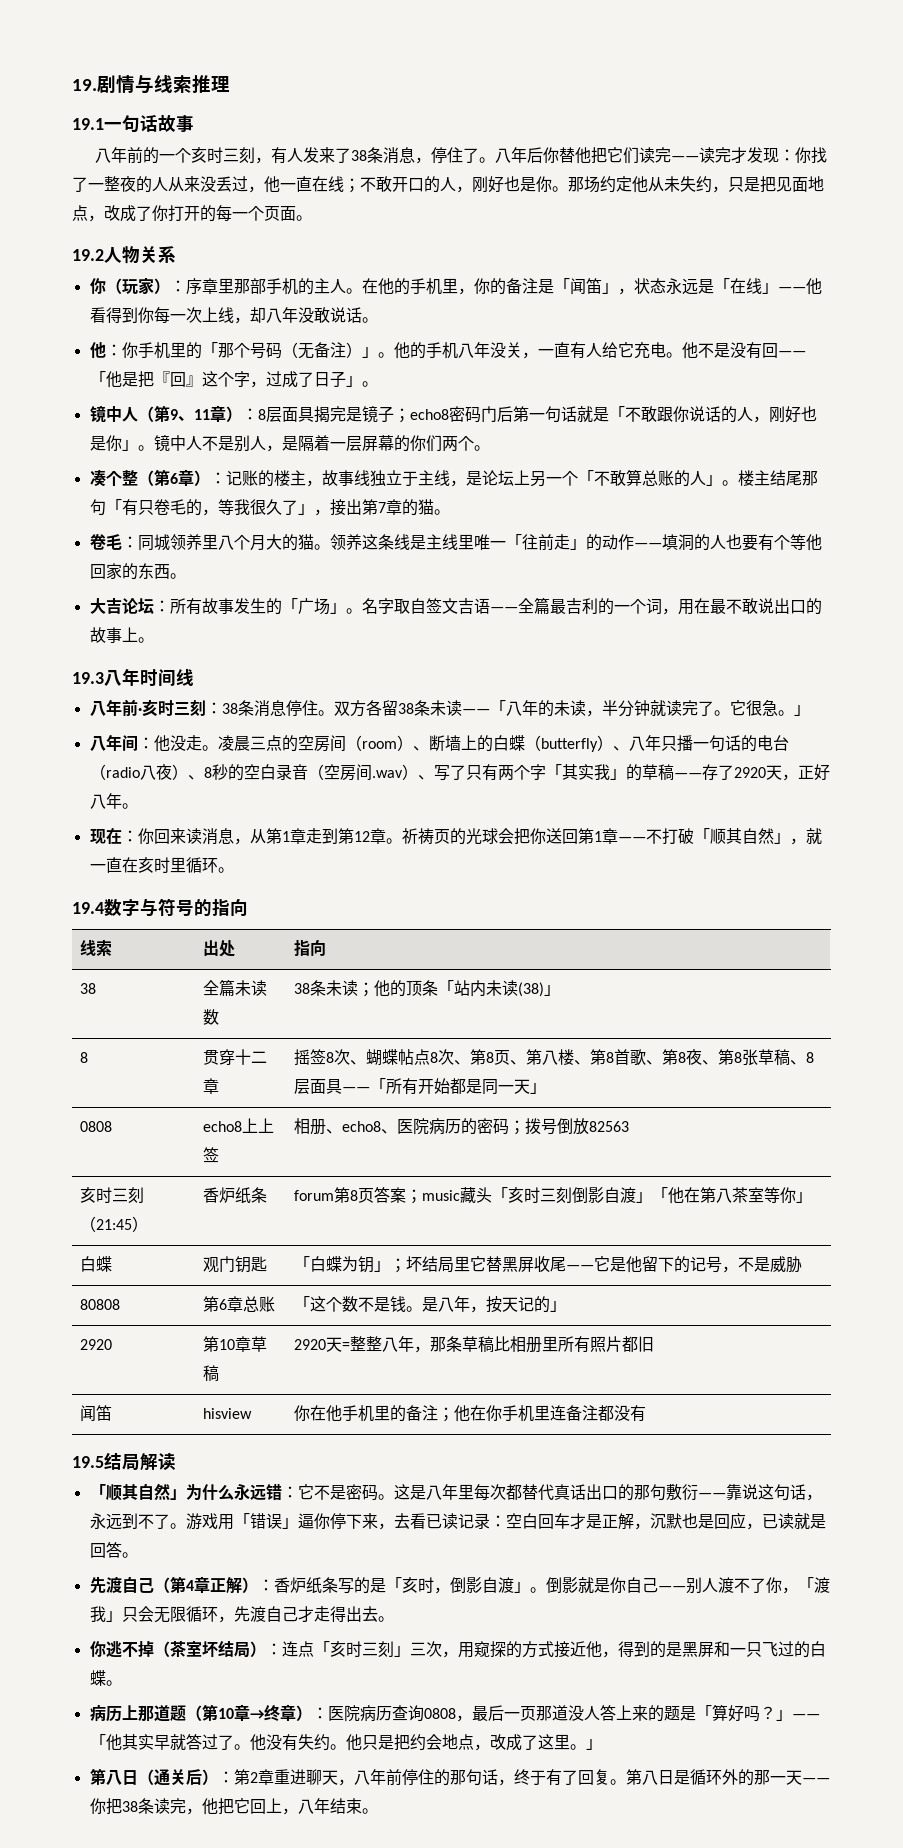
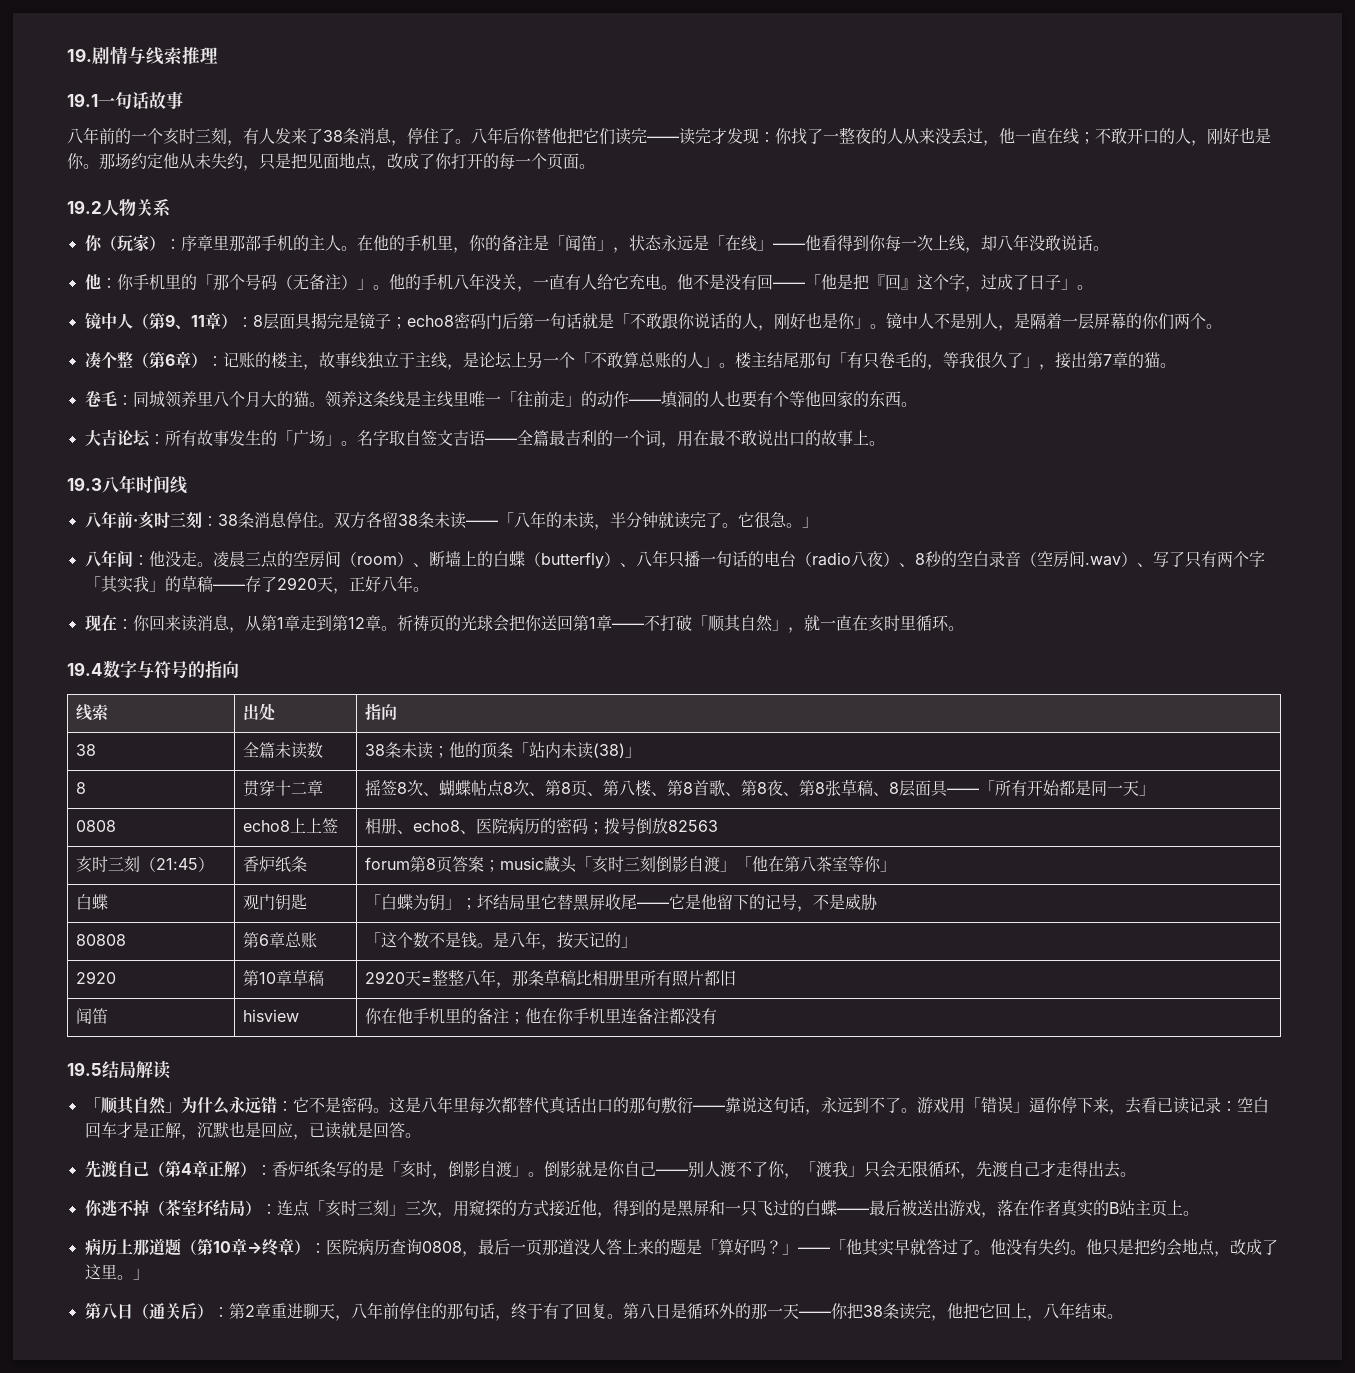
- 你逃不掉（茶室坏结局）：连点「亥时三刻」三次，用窥探的方式接近他，得到的是黑屏和一只飞过的白蝶。
+ 你逃不掉（茶室坏结局）：连点「亥时三刻」三次，用窥探的方式接近他，得到的是黑屏和一只飞过的白蝶——最后被送出游戏，落在作者真实的B站主页上。

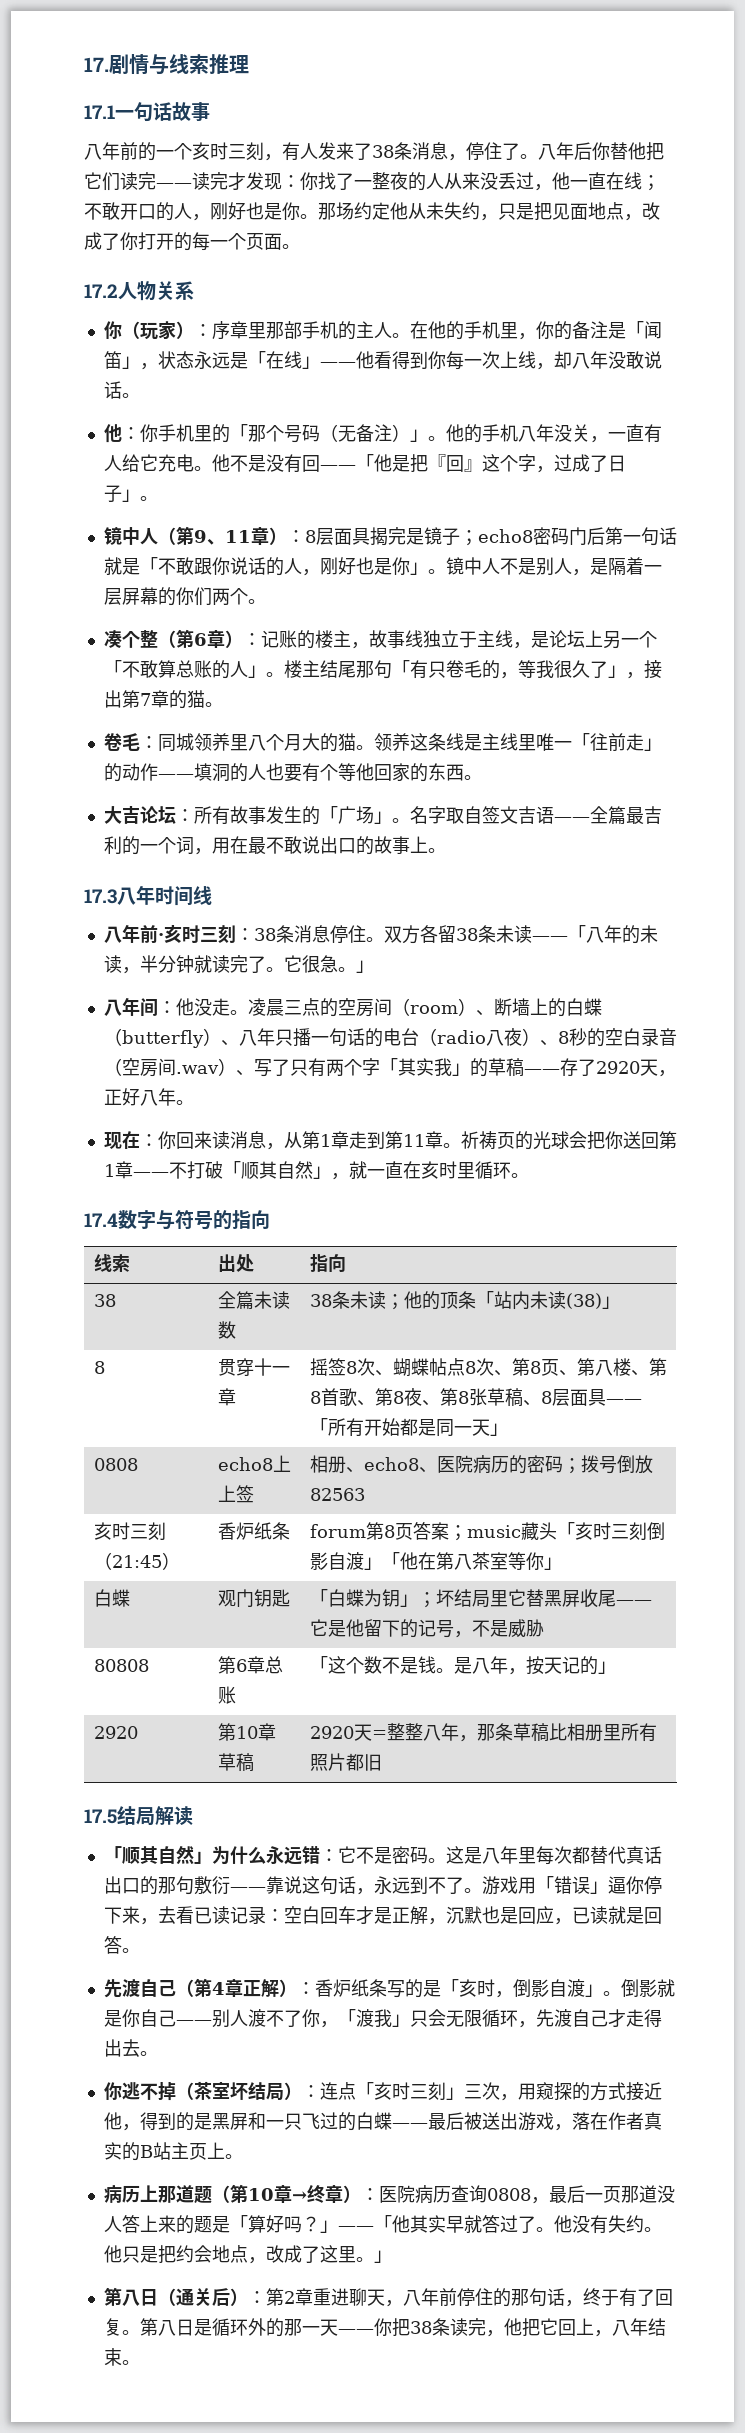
- 19.剧情与线索推理
+ 17.剧情与线索推理
- 19.1一句话故事
+ 17.1一句话故事
- 19.2人物关系
+ 17.2人物关系
- 19.3八年时间线
+ 17.3八年时间线
- 现在：你回来读消息，从第1章走到第12章。
+ 现在：你回来读消息，从第1章走到第11章。
- 19.4数字与符号的指向
+ 17.4数字与符号的指向
- 8 | 贯穿十二章 | 摇签8次、蝴蝶帖点8次、第8页、第八楼、第8首歌、第8夜、第8张草稿、8层面具——「所有开始都是同一天」
+ 8 | 贯穿十一章 | 摇签8次、蝴蝶帖点8次、第8页、第八楼、第8首歌、第8夜、第8张草稿、8层面具——「所有开始都是同一天」
- 闻笛 | hisview | 你在他手机里的备注；他在你手机里连备注都没有
- 19.5结局解读
+ 17.5结局解读

